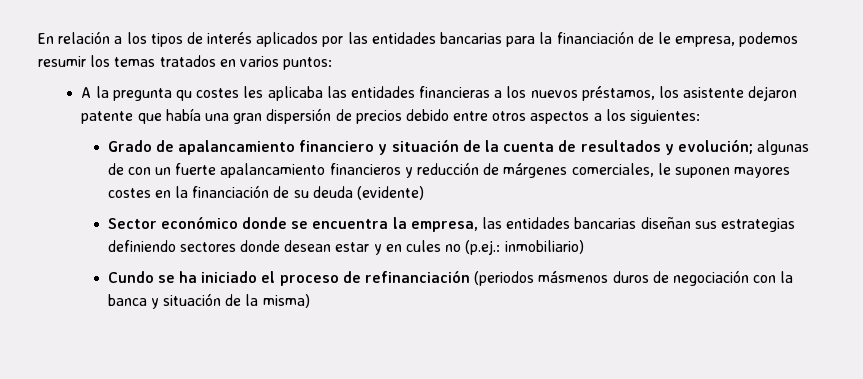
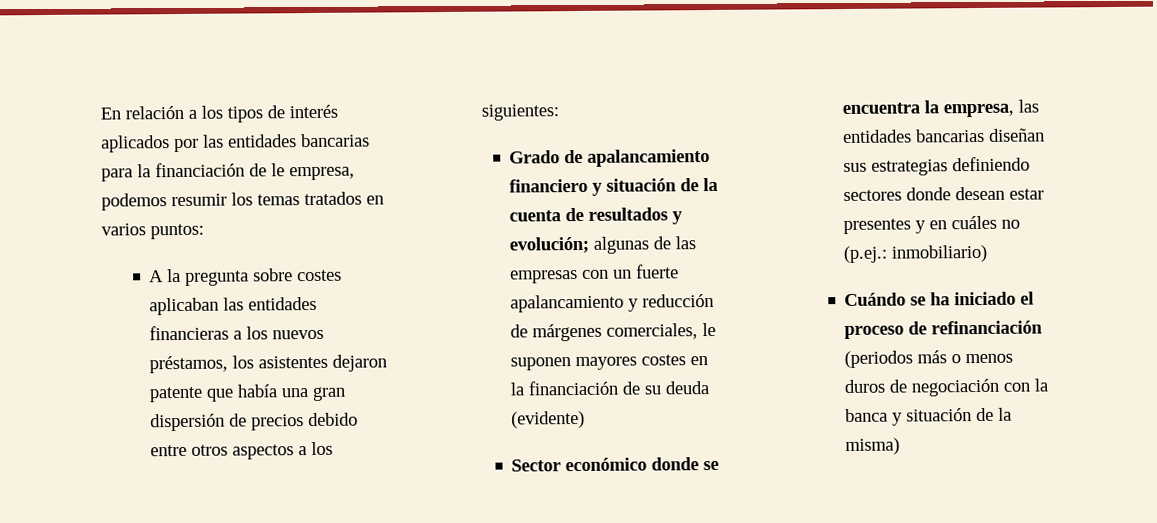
- A la pregunta qu costes les aplicaba las entidades financieras a los nuevos préstamos, los asistente dejaron patente que había una gran dispersión de precios debido entre otros aspectos a los siguientes:
+ A la pregunta sobre costes aplicaban las entidades financieras a los nuevos préstamos, los asistentes dejaron patente que había una gran dispersión de precios debido entre otros aspectos a los siguientes:
- Grado de apalancamiento financiero y situación de la cuenta de resultados y evolución; algunas de con un fuerte apalancamiento financieros y reducción de márgenes comerciales, le suponen mayores costes en la financiación de su deuda (evidente)
+ Grado de apalancamiento financiero y situación de la cuenta de resultados y evolución; algunas de las empresas con un fuerte apalancamiento y reducción de márgenes comerciales, le suponen mayores costes en la financiación de su deuda (evidente)
- Sector económico donde se encuentra la empresa, las entidades bancarias diseñan sus estrategias definiendo sectores donde desean estar y en cules no (p.ej.: inmobiliario)
+ Sector económico donde se encuentra la empresa, las entidades bancarias diseñan sus estrategias definiendo sectores donde desean estar presentes y en cuáles no (p.ej.: inmobiliario)
- Cundo se ha iniciado el proceso de refinanciación (periodos másmenos duros de negociación con la banca y situación de la misma)
+ Cuándo se ha iniciado el proceso de refinanciación (periodos más o menos duros de negociación con la banca y situación de la misma)

